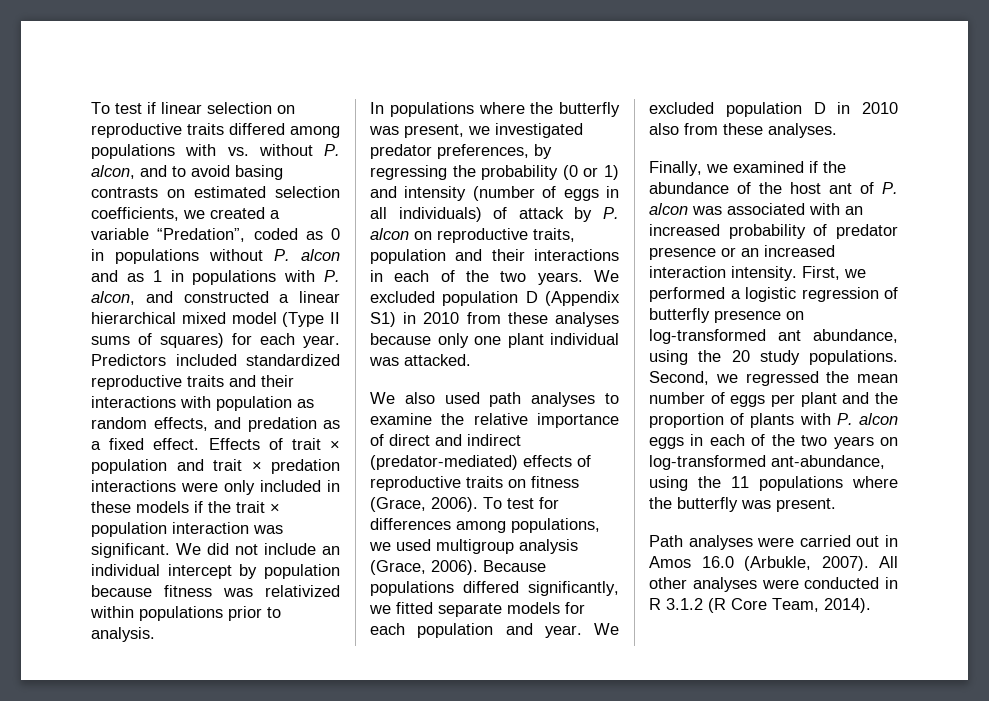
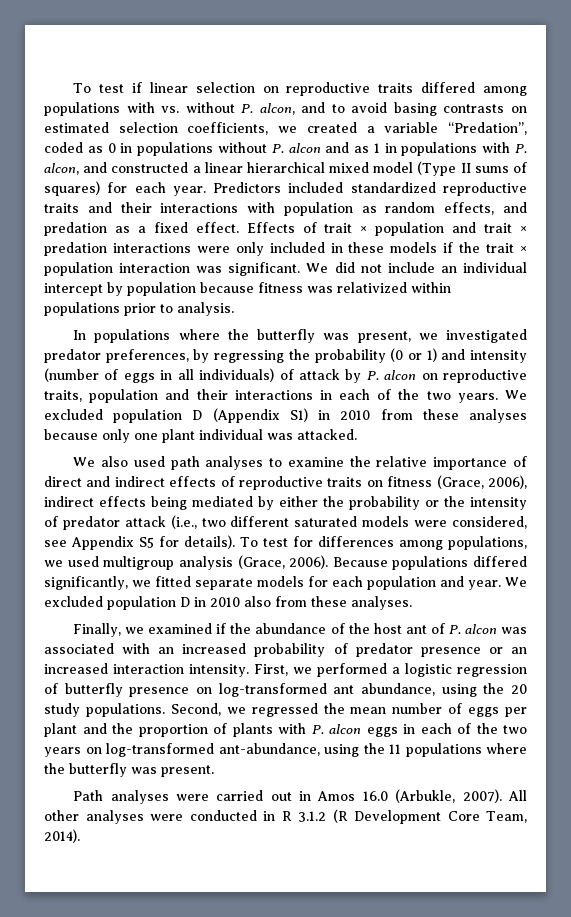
- We also used path analyses to examine the relative importance of direct and indirect (predator-mediated) effects of reproductive traits on fitness (Grace, 2006).
+ We also used path analyses to examine the relative importance of direct and indirect effects of reproductive traits on fitness (Grace, 2006), indirect effects being mediated by either the probability or the intensity of predator attack (i.e., two different saturated models were considered, see Appendix S5 for details).
- All other analyses were conducted in R 3.1.2 (R Core Team, 2014).
+ All other analyses were conducted in R 3.1.2 (R Development Core Team, 2014).

